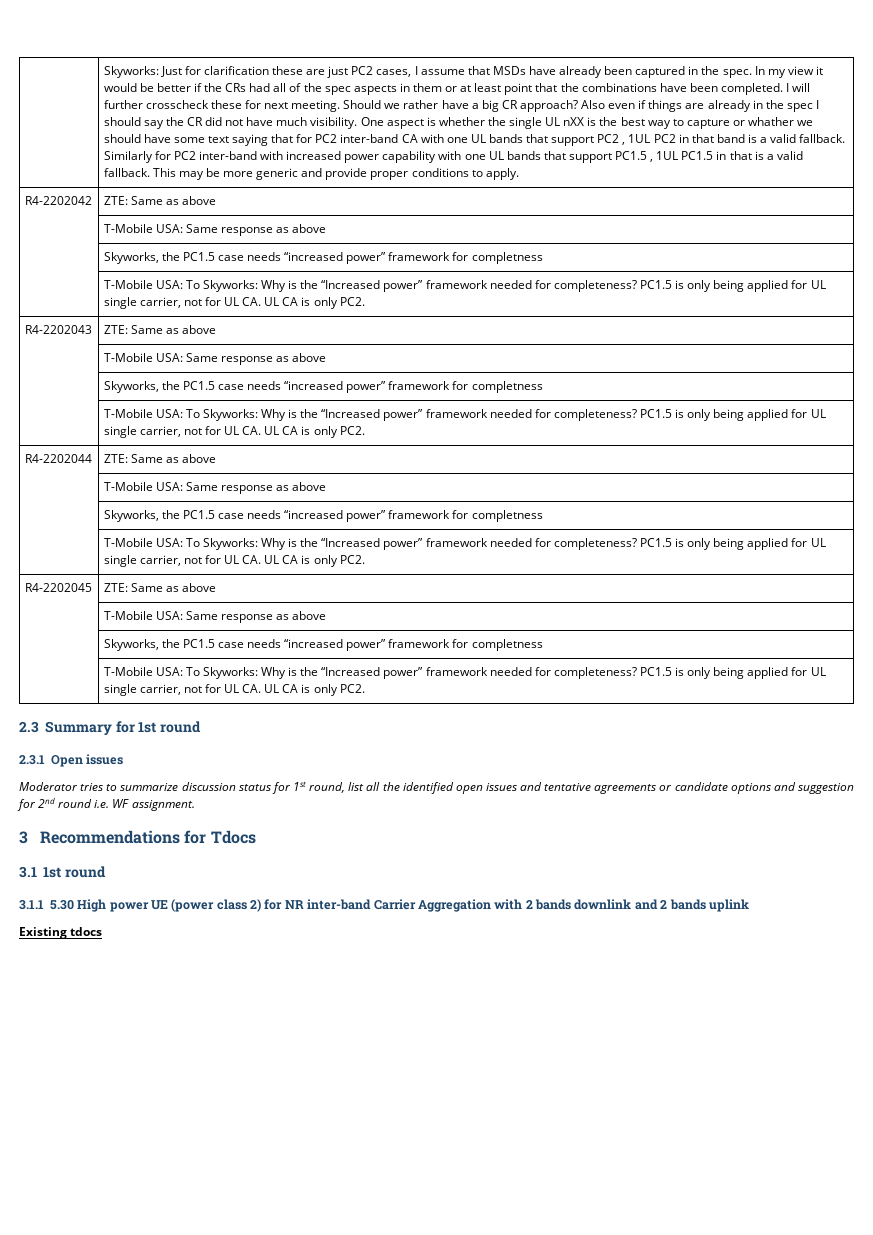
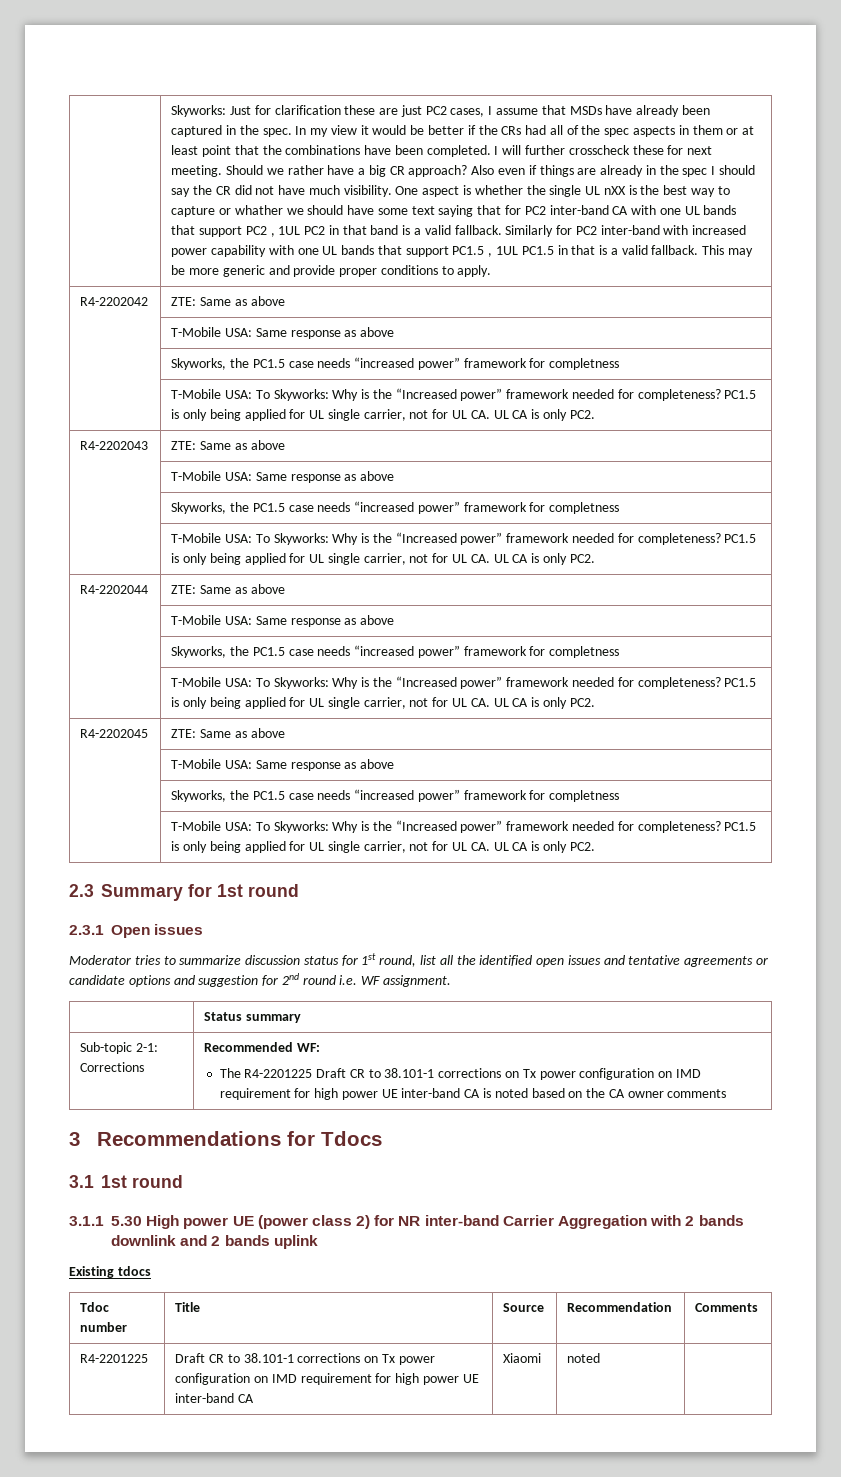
+ | Status summary
+ Sub-topic 2-1: Corrections | Recommended WF:
+ The R4-2201225 Draft CR to 38.101-1 corrections on Tx power configuration on IMD requirement for high power UE inter-band CA is noted based on the CA owner comments
+ Tdoc number | Title | Source | Recommendation | Comments
+ R4-2201225 | Draft CR to 38.101-1 corrections on Tx power configuration on IMD requirement for high power UE inter-band CA | Xiaomi | noted |

